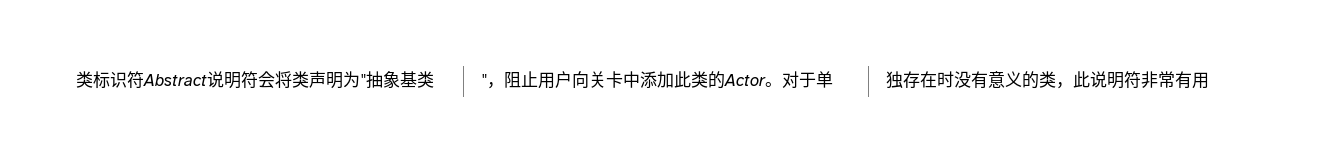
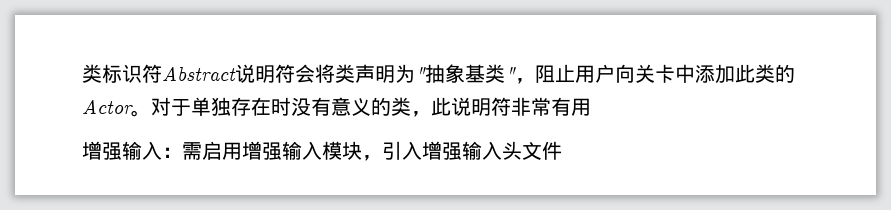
+ 增强输入：需启用增强输入模块，引入增强输入头文件

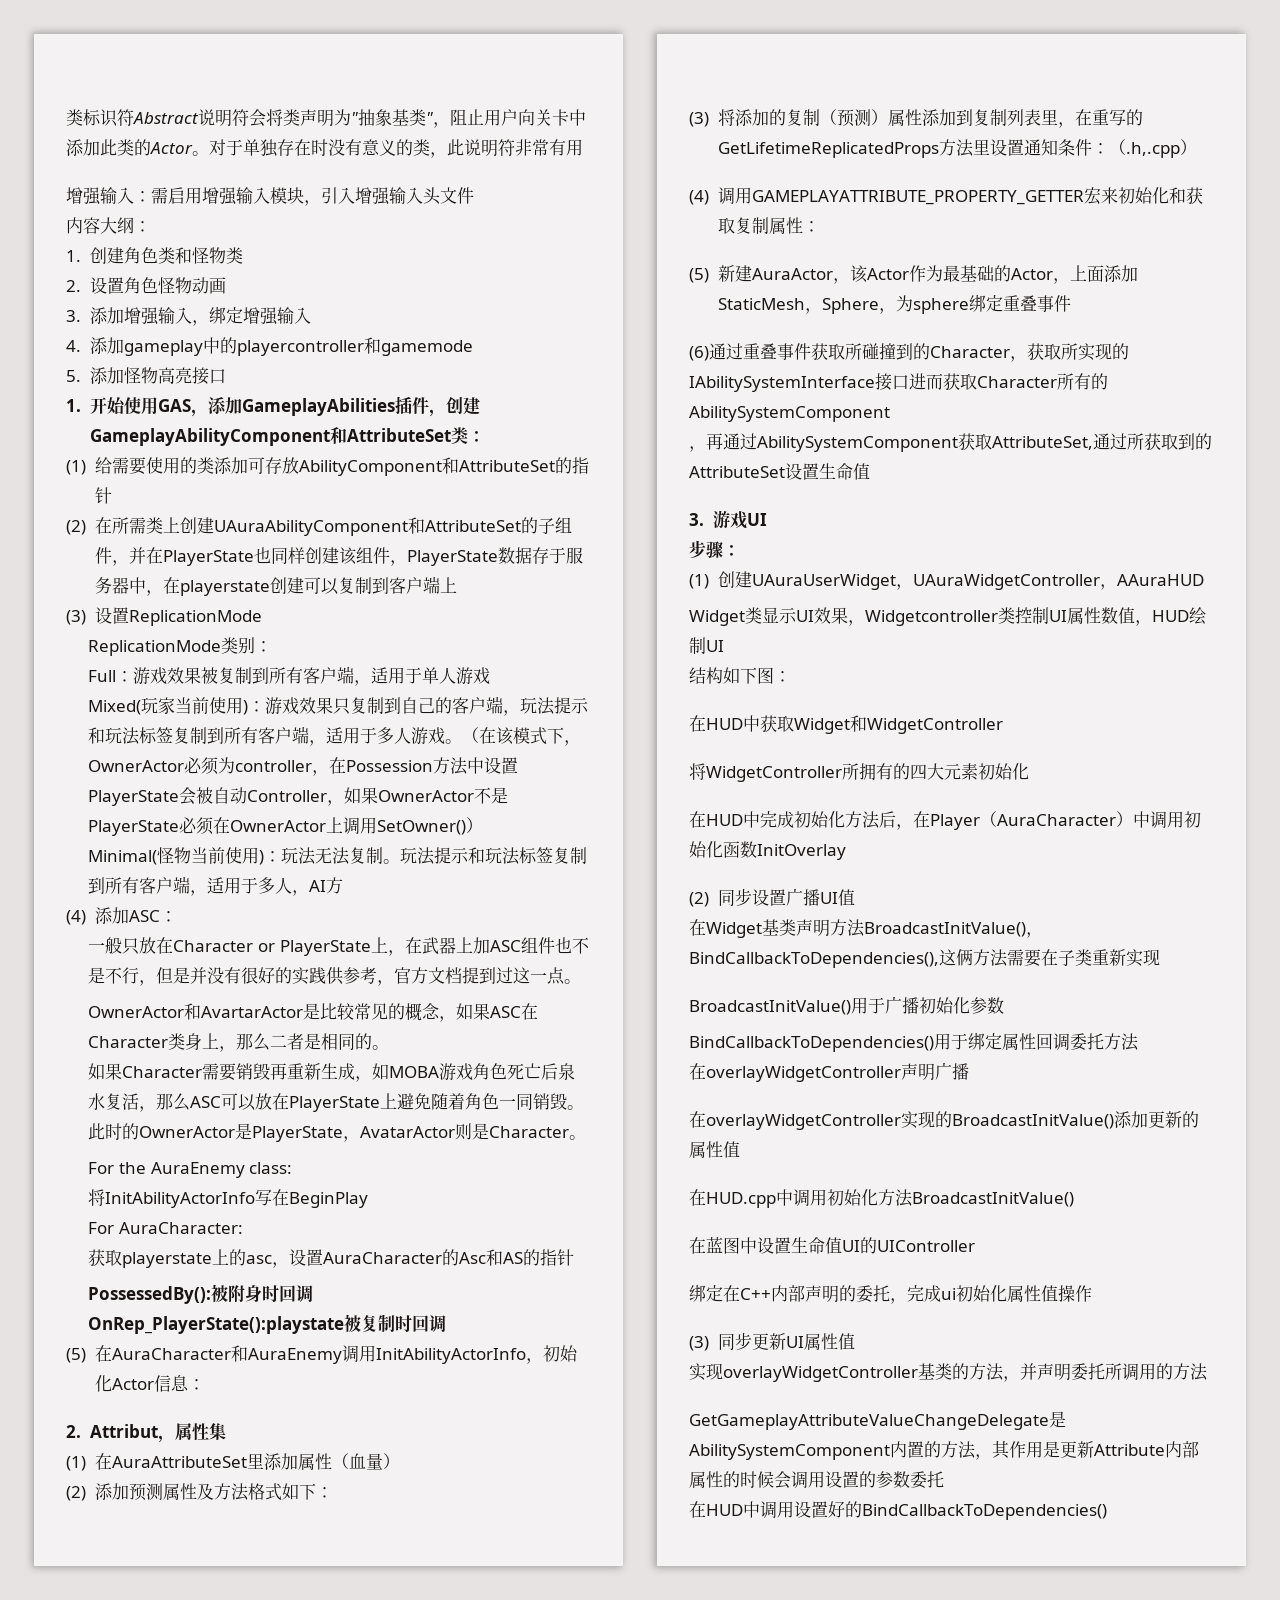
+ 内容大纲：
+ 1.创建角色类和怪物类
+ 2.设置角色怪物动画
+ 3.添加增强输入，绑定增强输入
+ 4.添加gameplay中的playercontroller和gamemode
+ 5.添加怪物高亮接口
+ 1.开始使用GAS，添加GameplayAbilities插件，创建GameplayAbilityComponent和AttributeSet类：
+ (1)给需要使用的类添加可存放AbilityComponent和AttributeSet的指针
+ (2)在所需类上创建UAuraAbilityComponent和AttributeSet的子组件，并在PlayerState也同样创建该组件，PlayerState数据存于服务器中，在playerstate创建可以复制到客户端上
+ (3)设置ReplicationMode
+ ReplicationMode类别：
+ Full：游戏效果被复制到所有客户端，适用于单人游戏
+ Mixed(玩家当前使用)：游戏效果只复制到自己的客户端，玩法提示和玩法标签复制到所有客户端，适用于多人游戏。（在该模式下，OwnerActor必须为controller，在Possession方法中设置PlayerState会被自动Controller，如果OwnerActor不是PlayerState必须在OwnerActor上调用SetOwner()）
+ Minimal(怪物当前使用)：玩法无法复制。玩法提示和玩法标签复制到所有客户端，适用于多人，AI方
+ (4)添加ASC：
+ 一般只放在Character or PlayerState上，在武器上加ASC组件也不是不行，但是并没有很好的实践供参考，官方文档提到过这一点。
+ OwnerActor和AvartarActor是比较常见的概念，如果ASC在Character类身上，那么二者是相同的。
+ 如果Character需要销毁再重新生成，如MOBA游戏角色死亡后泉水复活，那么ASC可以放在PlayerState上避免随着角色一同销毁。此时的OwnerActor是PlayerState，AvatarActor则是Character。
+ For the AuraEnemy class:
+ 将InitAbilityActorInfo写在BeginPlay
+ For AuraCharacter:
+ 获取playerstate上的asc，设置AuraCharacter的Asc和AS的指针
+ PossessedBy():被附身时回调
+ OnRep_PlayerState():playstate被复制时回调
+ (5)在AuraCharacter和AuraEnemy调用InitAbilityActorInfo，初始化Actor信息：
+ 2. Attribut，属性集
+ (1)在AuraAttributeSet里添加属性（血量）
+ (2)添加预测属性及方法格式如下：
+ (3)将添加的复制（预测）属性添加到复制列表里，在重写的GetLifetimeReplicatedProps方法里设置通知条件：（.h,.cpp）
+ (4)调用GAMEPLAYATTRIBUTE_PROPERTY_GETTER宏来初始化和获取复制属性：
+ (5)新建AuraActor，该Actor作为最基础的Actor，上面添加StaticMesh，Sphere，为sphere绑定重叠事件
+ (6)通过重叠事件获取所碰撞到的Character，获取所实现的IAbilitySystemInterface接口进而获取Character所有的AbilitySystemComponent
+ ，再通过AbilitySystemComponent获取AttributeSet,通过所获取到的AttributeSet设置生命值
+ 3.游戏UI
+ 步骤：
+ (1)创建UAuraUserWidget，UAuraWidgetController，AAuraHUD
+ Widget类显示UI效果，Widgetcontroller类控制UI属性数值，HUD绘制UI
+ 结构如下图：
+ 在HUD中获取Widget和WidgetController
+ 将WidgetController所拥有的四大元素初始化
+ 在HUD中完成初始化方法后，在Player（AuraCharacter）中调用初始化函数InitOverlay
+ (2)同步设置广播UI值
+ 在Widget基类声明方法BroadcastInitValue()，BindCallbackToDependencies(),这俩方法需要在子类重新实现
+ BroadcastInitValue()用于广播初始化参数
+ BindCallbackToDependencies()用于绑定属性回调委托方法
+ 在overlayWidgetController声明广播
+ 在overlayWidgetController实现的BroadcastInitValue()添加更新的属性值
+ 在HUD.cpp中调用初始化方法BroadcastInitValue()
+ 在蓝图中设置生命值UI的UIController
+ 绑定在C++内部声明的委托，完成ui初始化属性值操作
+ (3)同步更新UI属性值
+ 实现overlayWidgetController基类的方法，并声明委托所调用的方法
+ GetGameplayAttributeValueChangeDelegate是AbilitySystemComponent内置的方法，其作用是更新Attribute内部属性的时候会调用设置的参数委托
+ 在HUD中调用设置好的BindCallbackToDependencies()

